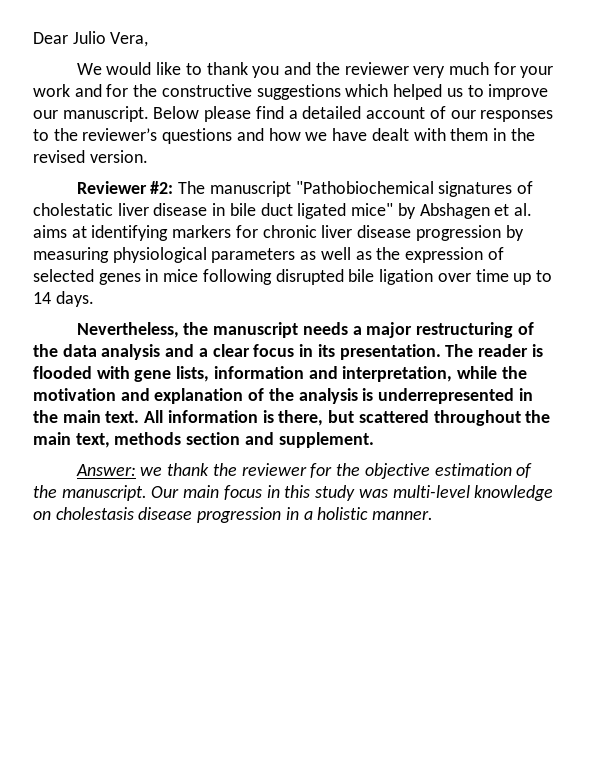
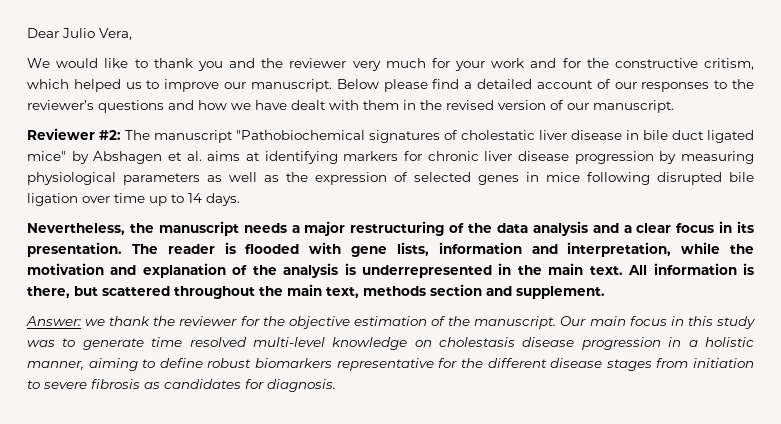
- We would like to thank you and the reviewer very much for your work and for the constructive suggestions which helped us to improve our manuscript.
+ We would like to thank you and the reviewer very much for your work and for the constructive critism, which helped us to improve our manuscript.
- Below please find a detailed account of our responses to the reviewer’s questions and how we have dealt with them in the revised version.
+ Below please find a detailed account of our responses to the reviewer’s questions and how we have dealt with them in the revised version of our manuscript.
- Our main focus in this study was multi-level knowledge on cholestasis disease progression in a holistic manner.
+ Our main focus in this study was to generate time resolved multi-level knowledge on cholestasis disease progression in a holistic manner, aiming to define robust biomarkers representative for the different disease stages from initiation to severe fibrosis as candidates for diagnosis.

